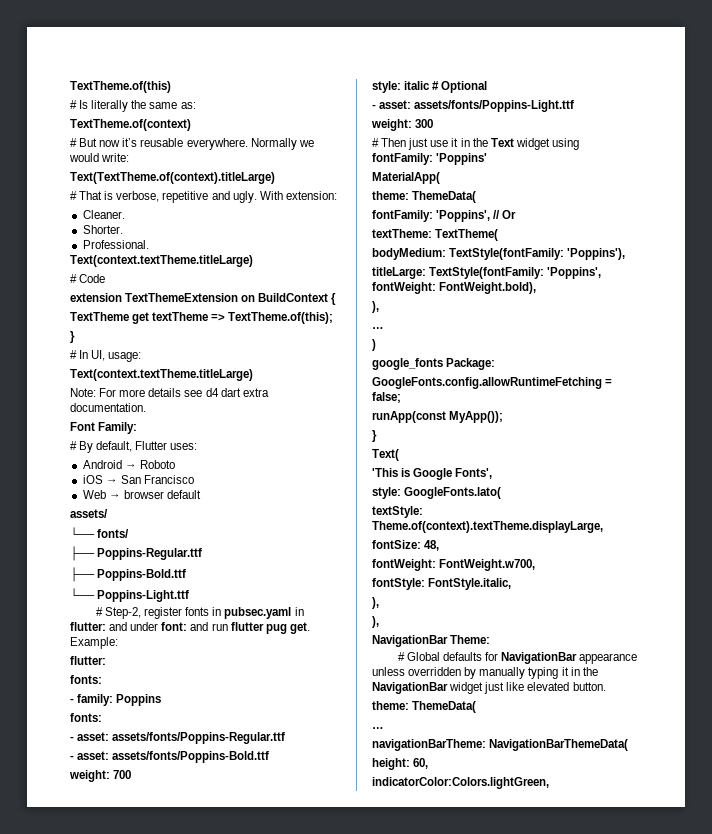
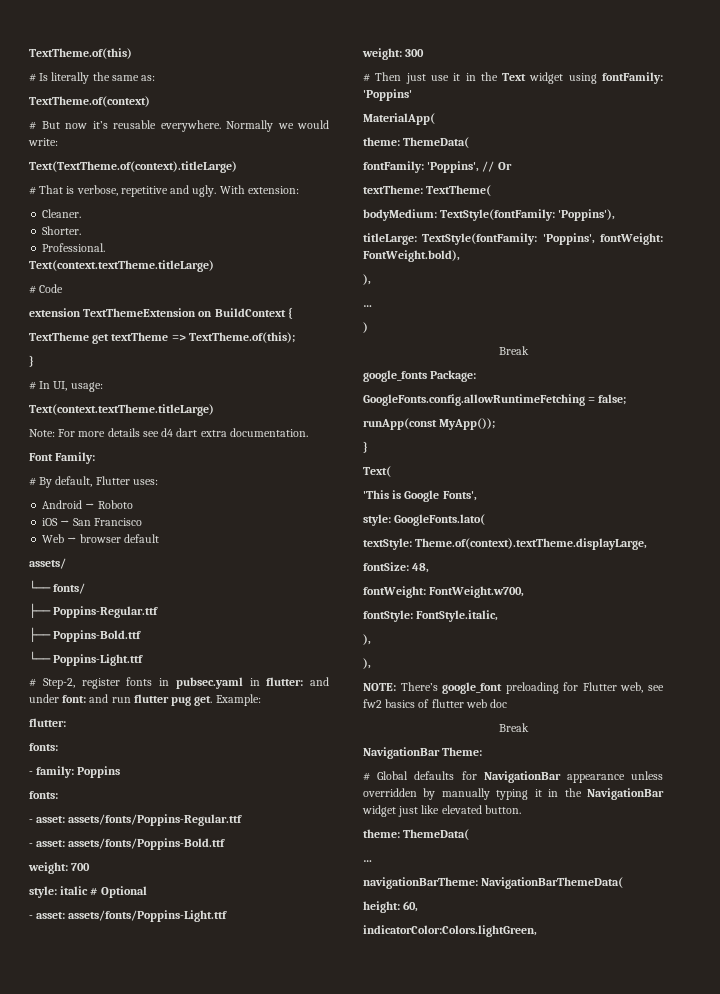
  )
+ Break
+ NOTE: There’s google_font preloading for Flutter web, see fw2 basics of flutter web doc
+ Break

